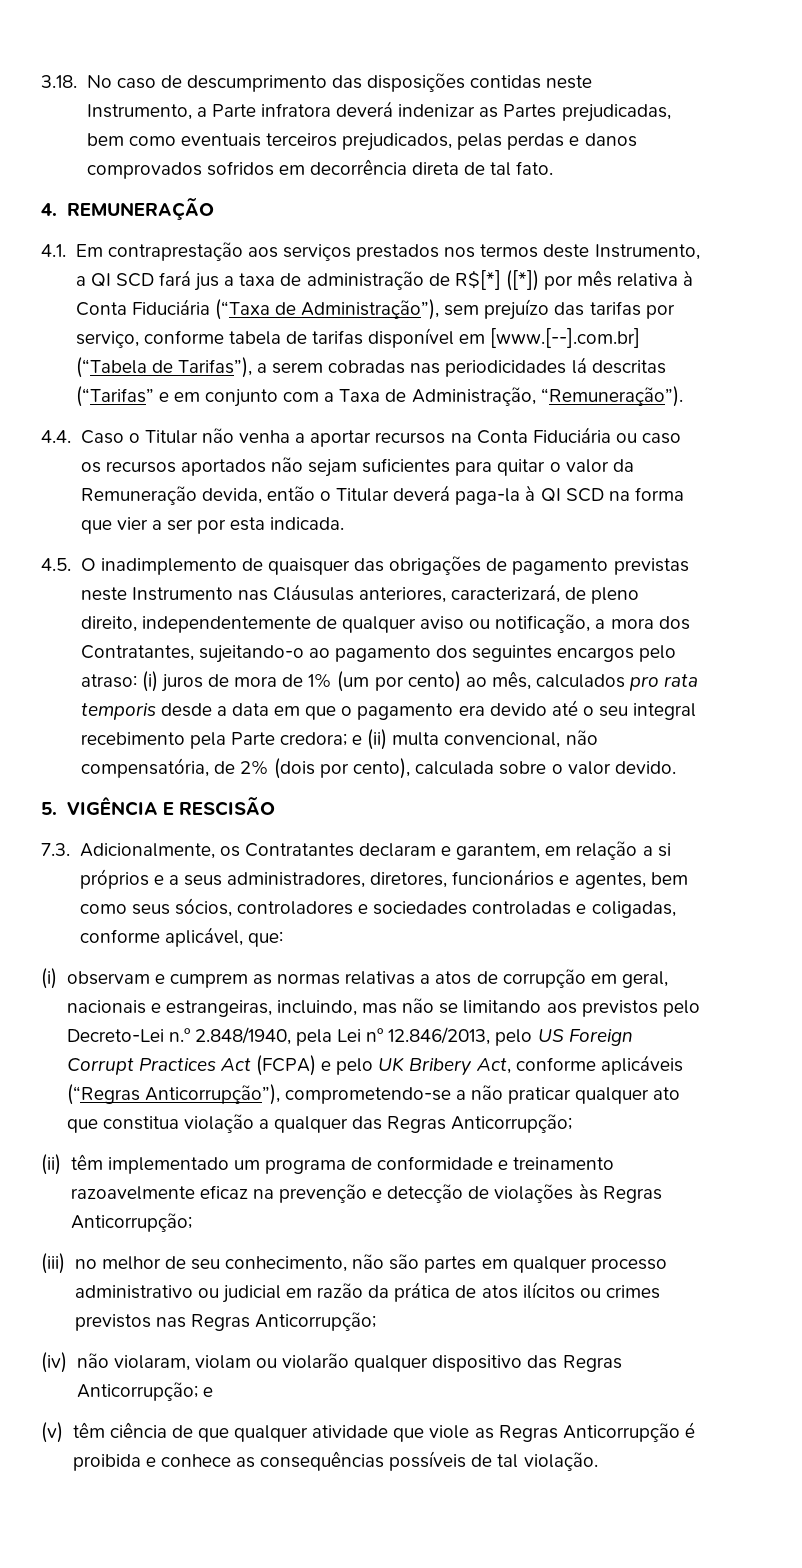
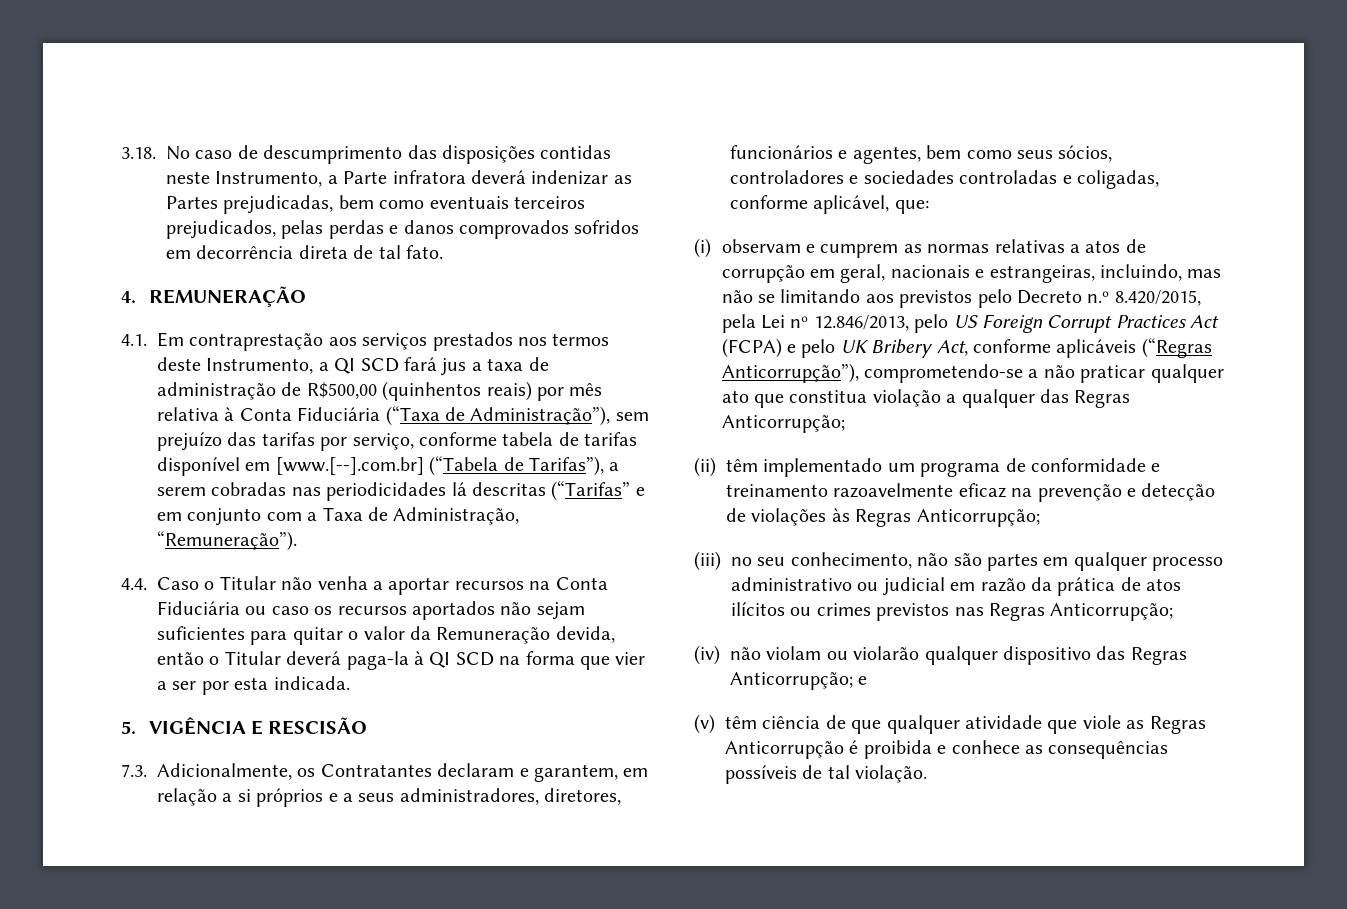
- 4.1. Em contraprestação aos serviços prestados nos termos deste Instrumento, a QI SCD fará jus a taxa de administração de R$[*] ([*]) por mês relativa à Conta Fiduciária (“Taxa de Administração”), sem prejuízo das tarifas por serviço, conforme tabela de tarifas disponível em [www.[--].com.br] (“Tabela de Tarifas”), a serem cobradas nas periodicidades lá descritas (“Tarifas” e em conjunto com a Taxa de Administração, “Remuneração”).
+ 4.1. Em contraprestação aos serviços prestados nos termos deste Instrumento, a QI SCD fará jus a taxa de administração de R$500,00 (quinhentos reais) por mês relativa à Conta Fiduciária (“Taxa de Administração”), sem prejuízo das tarifas por serviço, conforme tabela de tarifas disponível em [www.[--].com.br] (“Tabela de Tarifas”), a serem cobradas nas periodicidades lá descritas (“Tarifas” e em conjunto com a Taxa de Administração, “Remuneração”).
- 4.5. O inadimplemento de quaisquer das obrigações de pagamento previstas neste Instrumento nas Cláusulas anteriores, caracterizará, de pleno direito, independentemente de qualquer aviso ou notificação, a mora dos Contratantes, sujeitando-o ao pagamento dos seguintes encargos pelo atraso: (i) juros de mora de 1% (um por cento) ao mês, calculados pro rata temporis desde a data em que o pagamento era devido até o seu integral recebimento pela Parte credora; e (ii) multa convencional, não compensatória, de 2% (dois por cento), calculada sobre o valor devido.
- (i) observam e cumprem as normas relativas a atos de corrupção em geral, nacionais e estrangeiras, incluindo, mas não se limitando aos previstos pelo Decreto-Lei n.º 2.848/1940, pela Lei nº 12.846/2013, pelo US Foreign Corrupt Practices Act (FCPA) e pelo UK Bribery Act, conforme aplicáveis (“Regras Anticorrupção”), comprometendo-se a não praticar qualquer ato que constitua violação a qualquer das Regras Anticorrupção;
+ (i) observam e cumprem as normas relativas a atos de corrupção em geral, nacionais e estrangeiras, incluindo, mas não se limitando aos previstos pelo Decreto n.º 8.420/2015, pela Lei nº 12.846/2013, pelo US Foreign Corrupt Practices Act (FCPA) e pelo UK Bribery Act, conforme aplicáveis (“Regras Anticorrupção”), comprometendo-se a não praticar qualquer ato que constitua violação a qualquer das Regras Anticorrupção;
- (iii) no melhor de seu conhecimento, não são partes em qualquer processo administrativo ou judicial em razão da prática de atos ilícitos ou crimes previstos nas Regras Anticorrupção;
+ (iii) no seu conhecimento, não são partes em qualquer processo administrativo ou judicial em razão da prática de atos ilícitos ou crimes previstos nas Regras Anticorrupção;
- (iv) não violaram, violam ou violarão qualquer dispositivo das Regras Anticorrupção; e
+ (iv) não violam ou violarão qualquer dispositivo das Regras Anticorrupção; e

